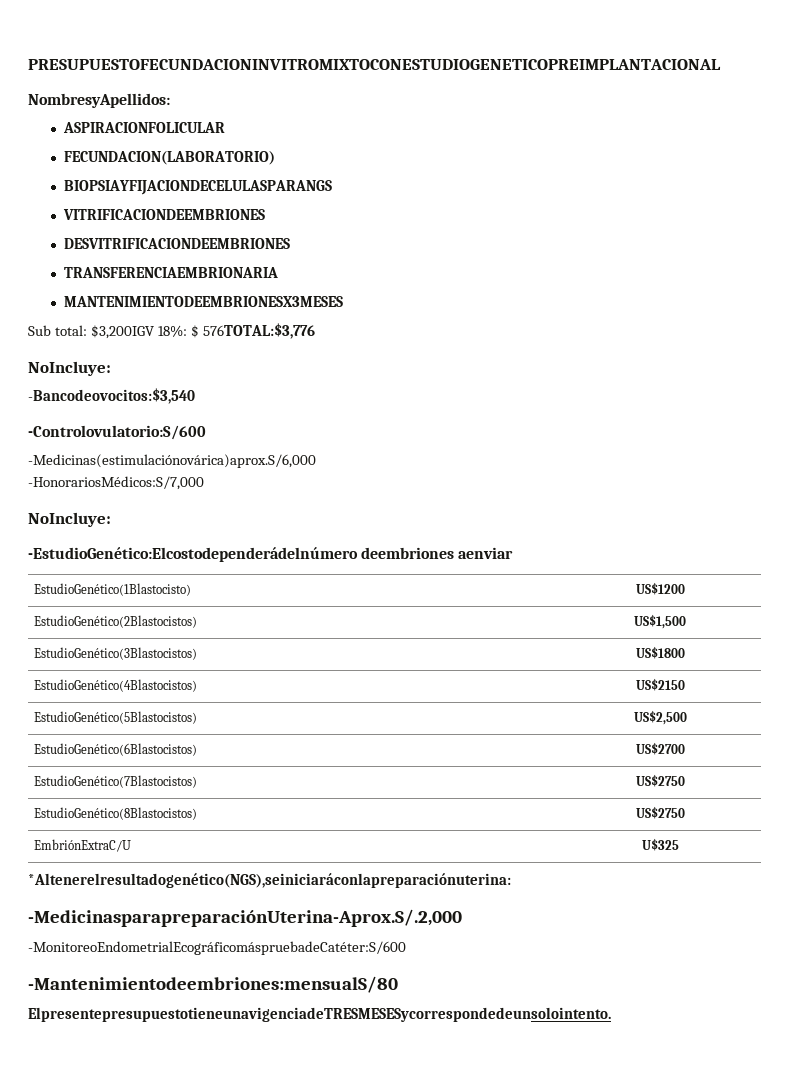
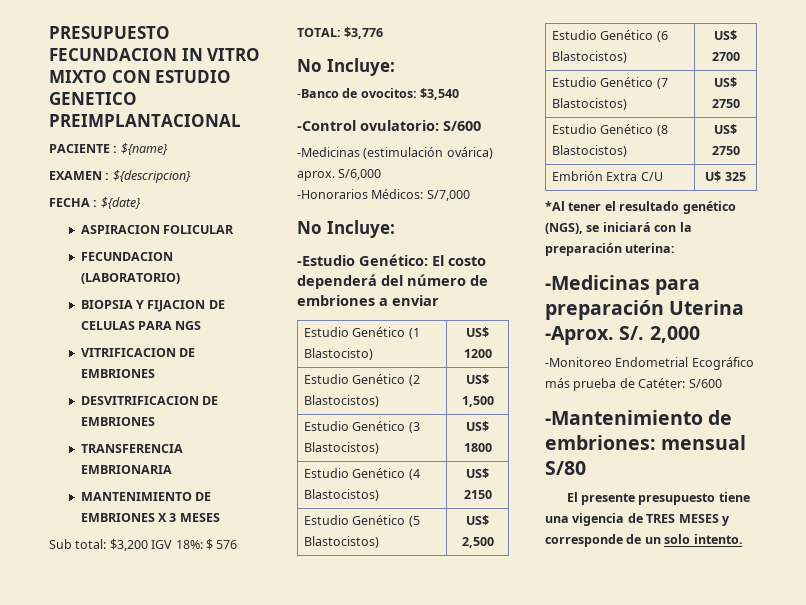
- PRESUPUESTOFECUNDACIONINVITROMIXTOCONESTUDIOGENETICOPREIMPLANTACIONAL
- NombresyApellidos:
- ASPIRACIONFOLICULAR
- FECUNDACION(LABORATORIO)
- BIOPSIAYFIJACIONDECELULASPARANGS
- VITRIFICACIONDEEMBRIONES
- DESVITRIFICACIONDEEMBRIONES
- TRANSFERENCIAEMBRIONARIA
- MANTENIMIENTODEEMBRIONESX3MESES
- Sub total: $3,200IGV 18%: $ 576TOTAL:$3,776
- NoIncluye:
- -Bancodeovocitos:$3,540
- -Controlovulatorio:S/600
- -Medicinas(estimulaciónovárica)aprox.S/6,000
- -HonorariosMédicos:S/7,000
- NoIncluye:
- -EstudioGenético:Elcostodependerádelnúmero deembriones aenviar
- EstudioGenético(1Blastocisto) | US$1200
- EstudioGenético(2Blastocistos) | US$1,500
- EstudioGenético(3Blastocistos) | US$1800
- EstudioGenético(4Blastocistos) | US$2150
- EstudioGenético(5Blastocistos) | US$2,500
- EstudioGenético(6Blastocistos) | US$2700
- EstudioGenético(7Blastocistos) | US$2750
- EstudioGenético(8Blastocistos) | US$2750
- EmbriónExtraC/U | U$325
- *Altenerelresultadogenético(NGS),seiniciaráconlapreparaciónuterina:
- -MedicinasparapreparaciónUterina-Aprox.S/.2,000
- -MonitoreoEndometrialEcográficomáspruebadeCatéter:S/600
- -Mantenimientodeembriones:mensualS/80
- ElpresentepresupuestotieneunavigenciadeTRESMESESycorrespondedeunsolointento.
+ PRESUPUESTO FECUNDACION IN VITRO MIXTO CON ESTUDIO GENETICO PREIMPLANTACIONAL
+ PACIENTE : ${name}
+ EXAMEN : ${descripcion}
+ FECHA : ${date}
+ ASPIRACION FOLICULAR
+ FECUNDACION (LABORATORIO)
+ BIOPSIA Y FIJACION DE CELULAS PARA NGS
+ VITRIFICACION DE EMBRIONES
+ DESVITRIFICACION DE EMBRIONES
+ TRANSFERENCIA EMBRIONARIA
+ MANTENIMIENTO DE EMBRIONES X 3 MESES
+ Sub total: $3,200 IGV 18%: $ 576 TOTAL: $3,776
+ No Incluye:
+ -Banco de ovocitos: $3,540
+ -Control ovulatorio: S/600
+ -Medicinas (estimulación ovárica) aprox. S/6,000
+ -Honorarios Médicos: S/7,000
+ No Incluye:
+ -Estudio Genético: El costo dependerá del número de embriones a enviar
+ Estudio Genético (1 Blastocisto) | US$ 1200
+ Estudio Genético (2 Blastocistos) | US$ 1,500
+ Estudio Genético (3 Blastocistos) | US$ 1800
+ Estudio Genético (4 Blastocistos) | US$ 2150
+ Estudio Genético (5 Blastocistos) | US$ 2,500
+ Estudio Genético (6 Blastocistos) | US$ 2700
+ Estudio Genético (7 Blastocistos) | US$ 2750
+ Estudio Genético (8 Blastocistos) | US$ 2750
+ Embrión Extra C/U | U$ 325
+ *Al tener el resultado genético (NGS), se iniciará con la preparación uterina:
+ -Medicinas para preparación Uterina -Aprox. S/. 2,000
+ -Monitoreo Endometrial Ecográfico más prueba de Catéter: S/600
+ -Mantenimiento de embriones: mensual S/80
+ El presente presupuesto tiene una vigencia de TRES MESES y corresponde de un solo intento.

